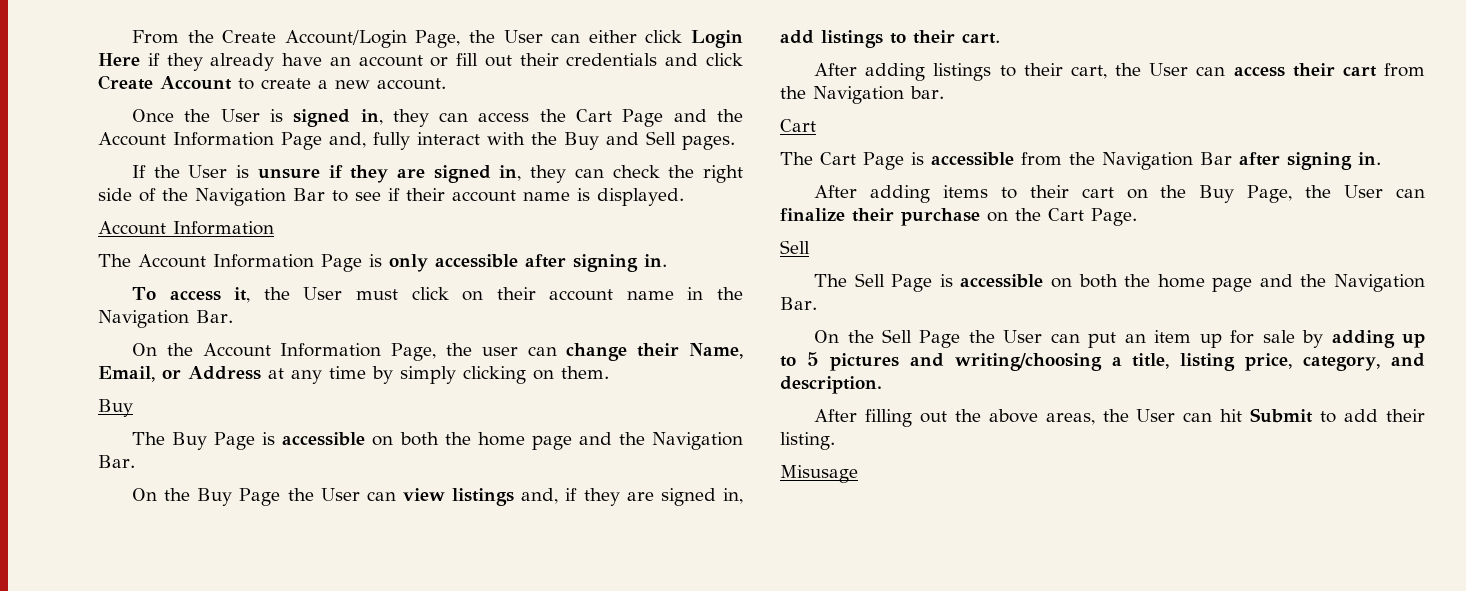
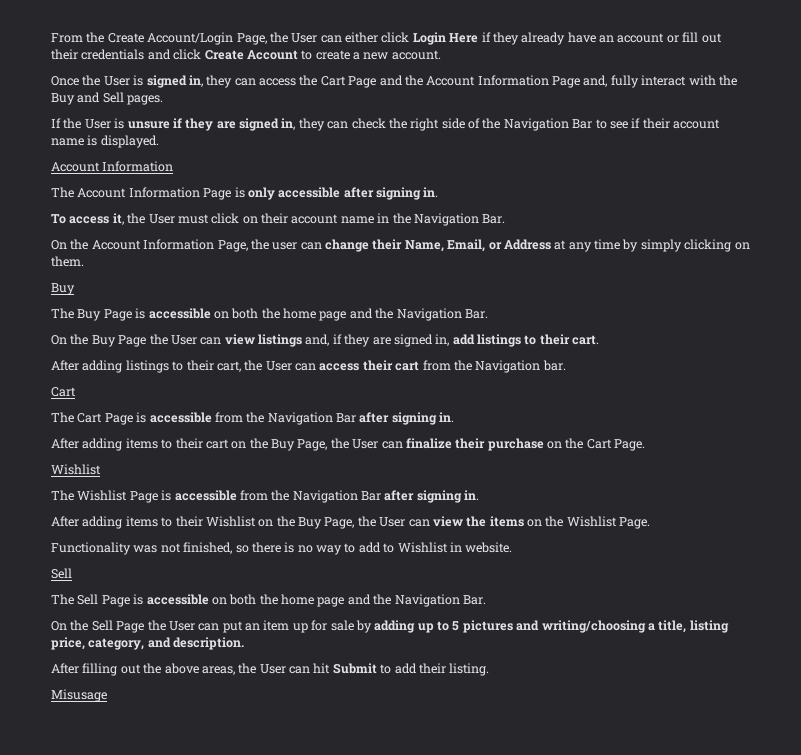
  After adding items to their cart on the Buy Page, the User can finalize their purchase on the Cart Page.
+ Wishlist
+ The Wishlist Page is accessible from the Navigation Bar after signing in.
+ After adding items to their Wishlist on the Buy Page, the User can view the items on the Wishlist Page.
+ Functionality was not finished, so there is no way to add to Wishlist in website.

